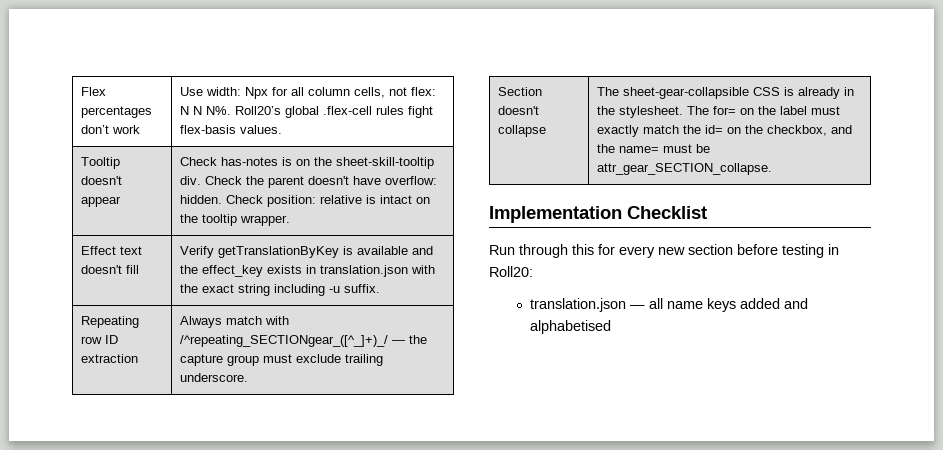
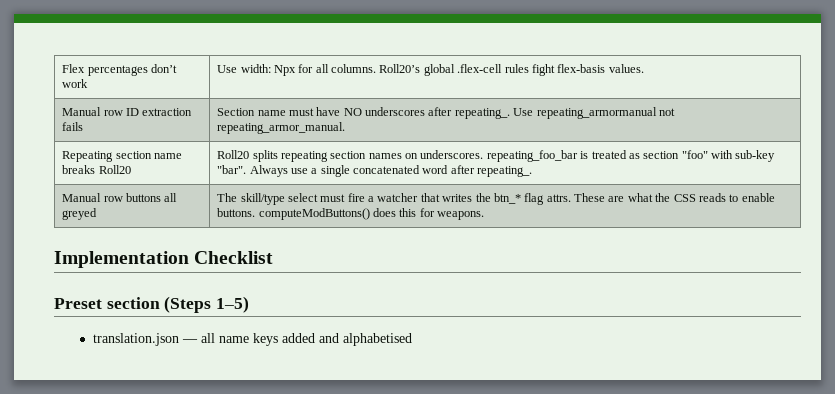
- Flex percentages don’t work | Use width: Npx for all column cells, not flex: N N N%. Roll20’s global .flex-cell rules fight flex-basis values.
+ Flex percentages don’t work | Use width: Npx for all columns. Roll20’s global .flex-cell rules fight flex-basis values.
- Tooltip doesn't appear | Check has-notes is on the sheet-skill-tooltip div. Check the parent doesn't have overflow: hidden. Check position: relative is intact on the tooltip wrapper.
- Effect text doesn't fill | Verify getTranslationByKey is available and the effect_key exists in translation.json with the exact string including -u suffix.
- Repeating row ID extraction | Always match with /^repeating_SECTIONgear_([^_]+)_/ — the capture group must exclude trailing underscore.
- Section doesn't collapse | The sheet-gear-collapsible CSS is already in the stylesheet. The for= on the label must exactly match the id= on the checkbox, and the name= must be attr_gear_SECTION_collapse.
+ Manual row ID extraction fails | Section name must have NO underscores after repeating_. Use repeating_armormanual not repeating_armor_manual.
+ Repeating section name breaks Roll20 | Roll20 splits repeating section names on underscores. repeating_foo_bar is treated as section "foo" with sub-key "bar". Always use a single concatenated word after repeating_.
+ Manual row buttons all greyed | The skill/type select must fire a watcher that writes the btn_* flag attrs. These are what the CSS reads to enable buttons. computeModButtons() does this for weapons.
  Implementation Checklist
- Run through this for every new section before testing in Roll20:
+ Preset section (Steps 1–5)

